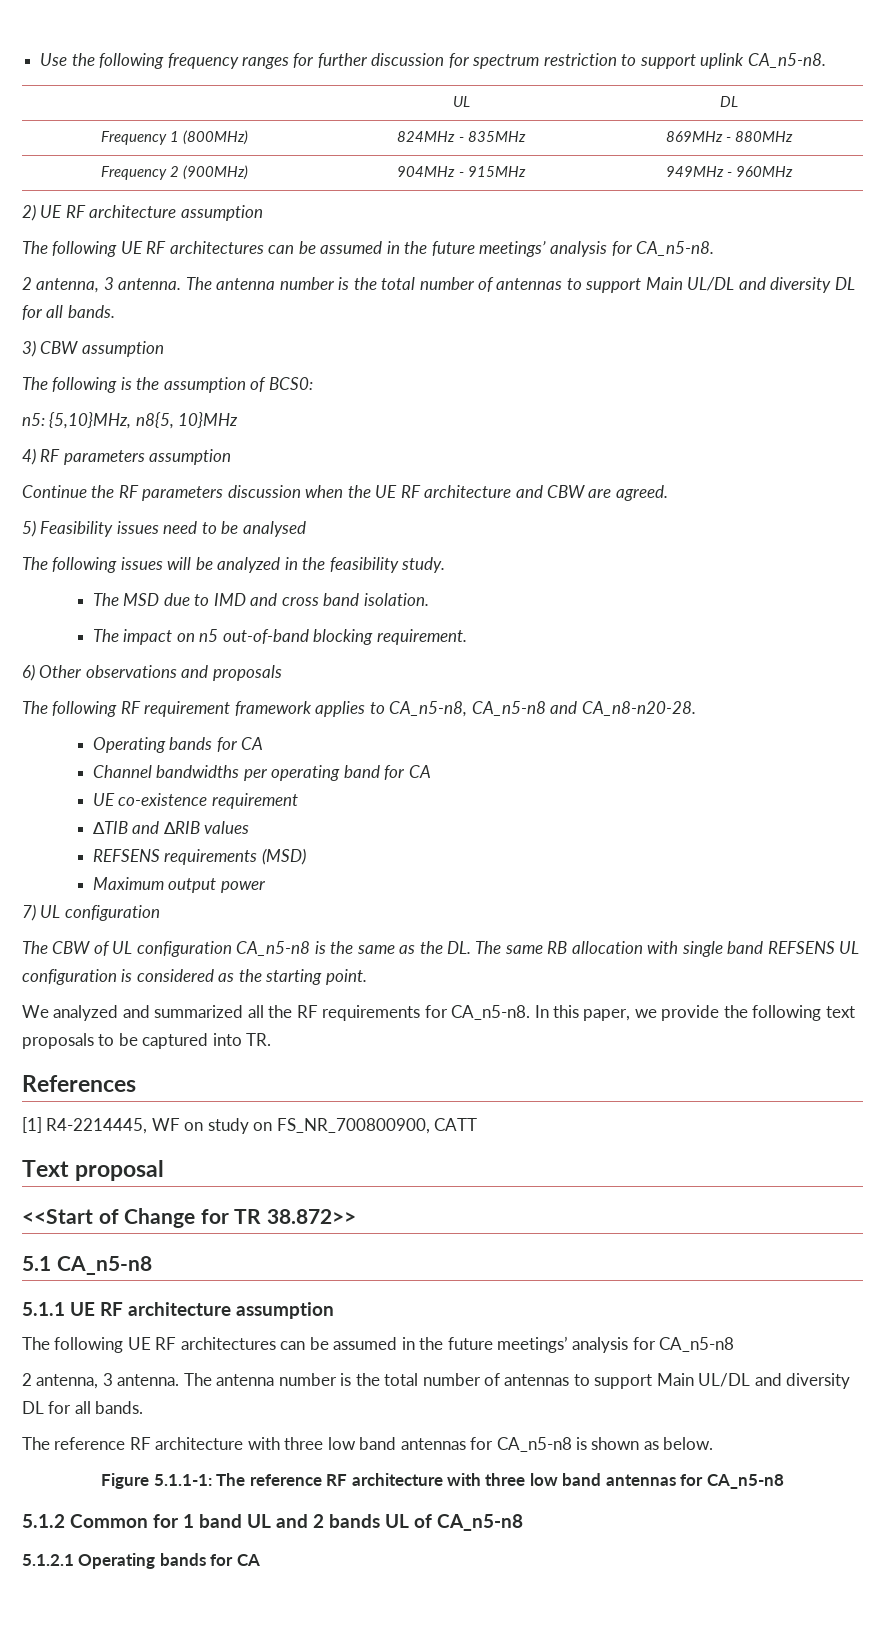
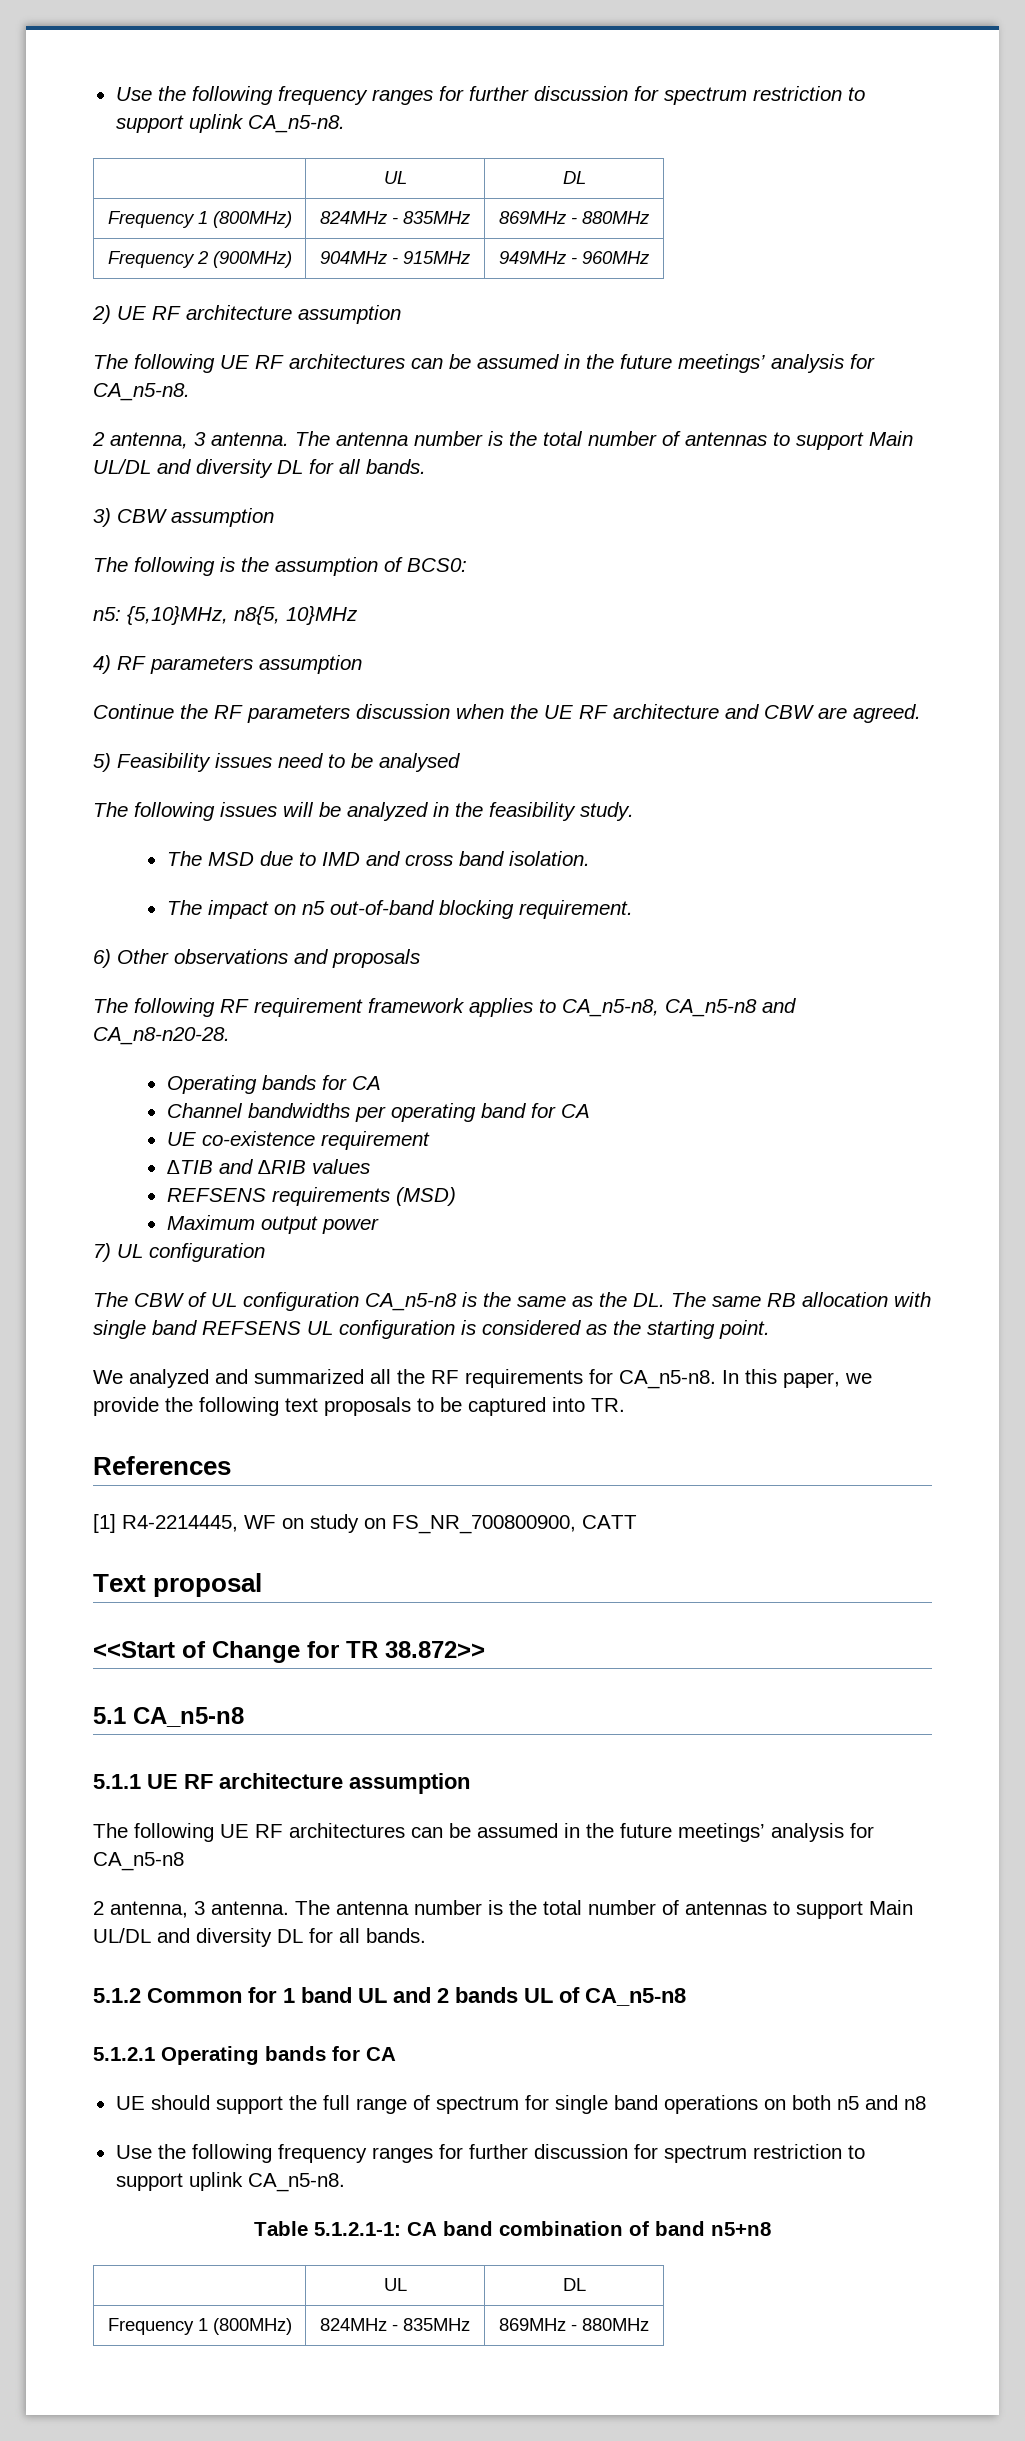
- The reference RF architecture with three low band antennas for CA_n5-n8 is shown as below.
- Figure 5.1.1-1: The reference RF architecture with three low band antennas for CA_n5-n8
+ UE should support the full range of spectrum for single band operations on both n5 and n8
+ Use the following frequency ranges for further discussion for spectrum restriction to support uplink CA_n5-n8.
+ Table 5.1.2.1-1: CA band combination of band n5+n8
+ | UL | DL
+ Frequency 1 (800MHz) | 824MHz - 835MHz | 869MHz - 880MHz

